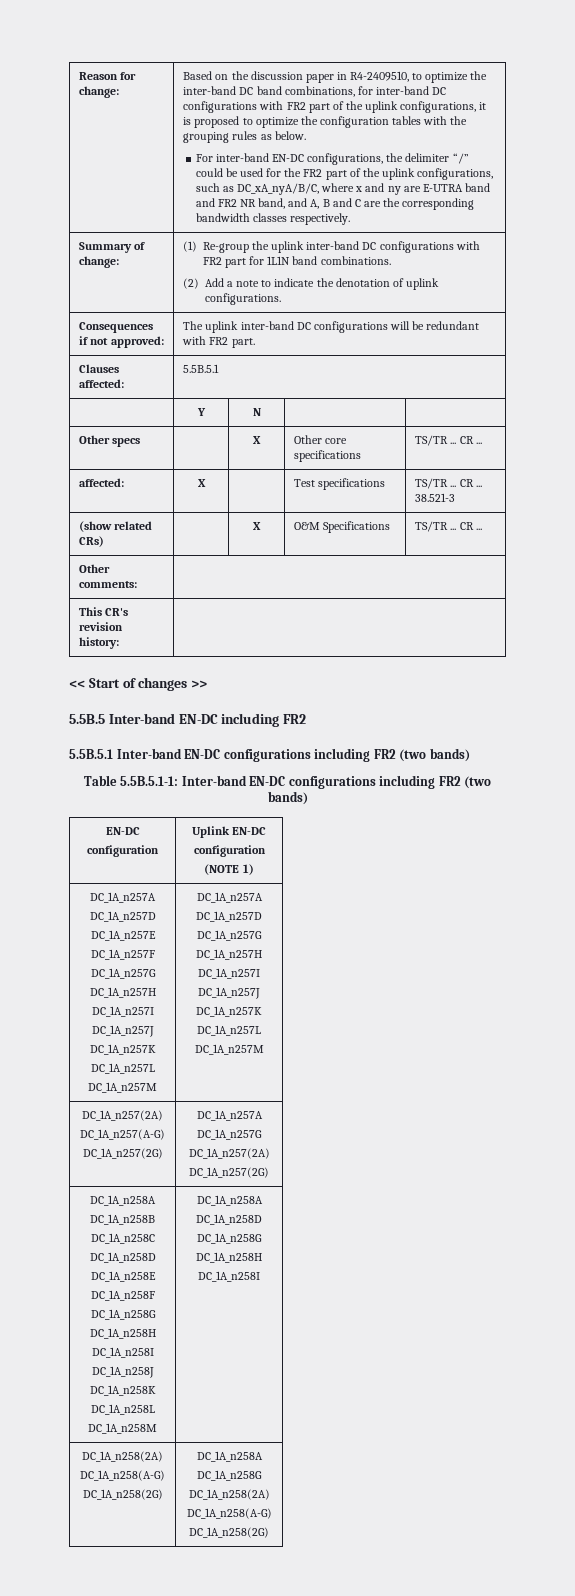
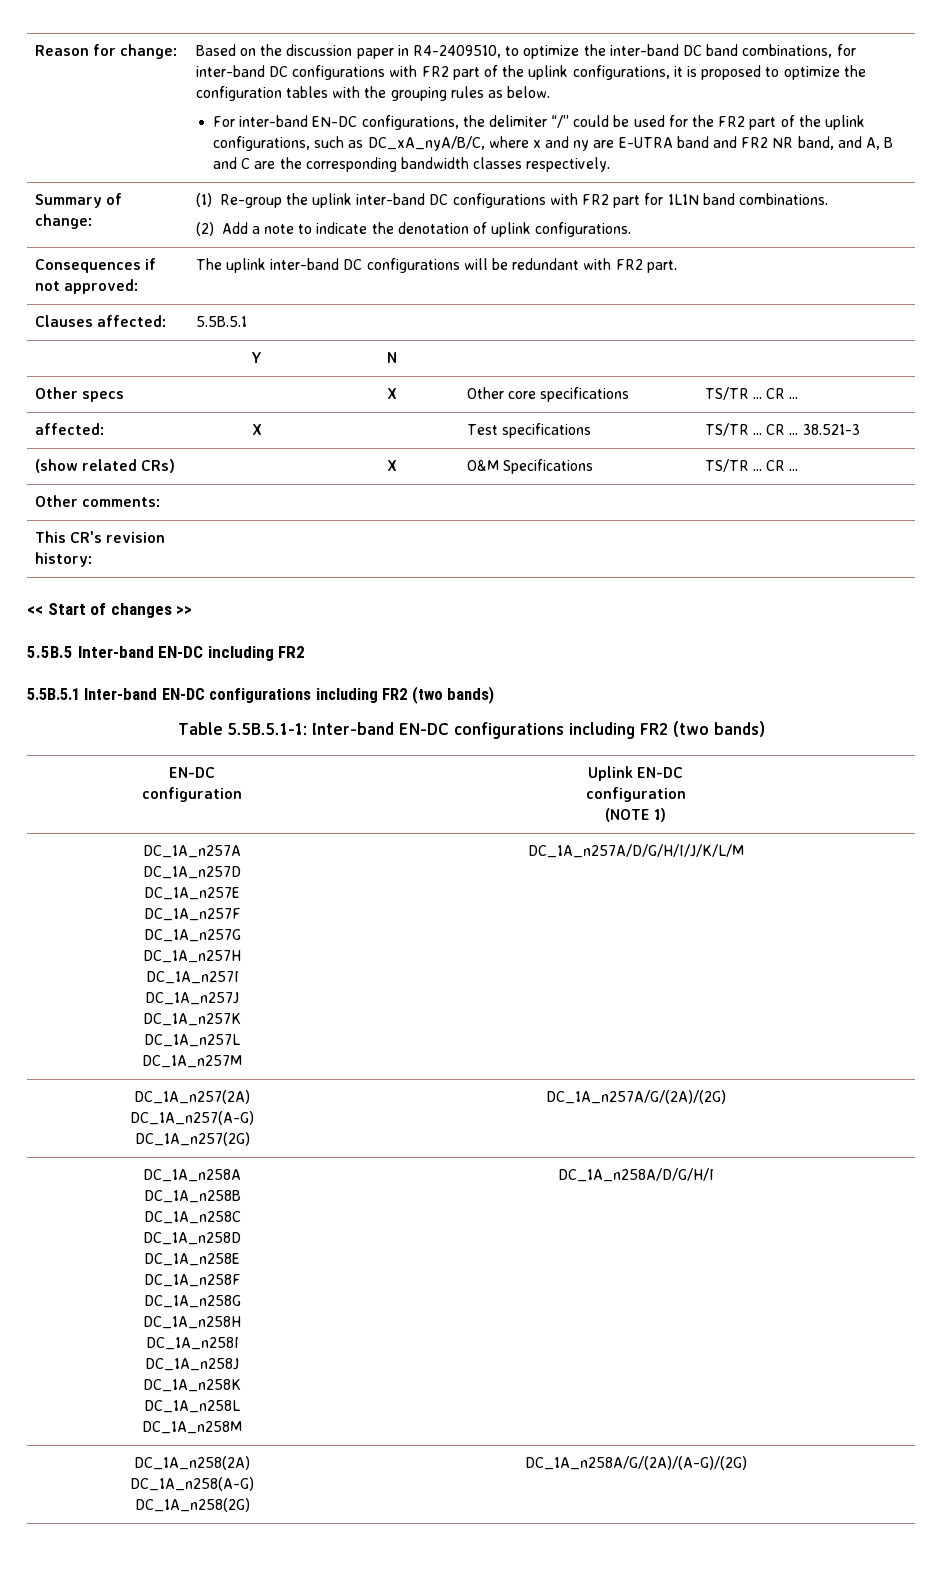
  Table 5.5B.5.1-1: Inter-band EN-DC configurations including FR2 (two bands)
  EN-DC
  configuration | Uplink EN-DC
  configuration
  (NOTE 1)
  DC_1A_n257A
  DC_1A_n257D
  DC_1A_n257E
  DC_1A_n257F
  DC_1A_n257G
  DC_1A_n257H
  DC_1A_n257I
  DC_1A_n257J
  DC_1A_n257K
  DC_1A_n257L
- DC_1A_n257M | DC_1A_n257A
- DC_1A_n257D
- DC_1A_n257G
- DC_1A_n257H
- DC_1A_n257I
- DC_1A_n257J
- DC_1A_n257K
- DC_1A_n257L
- DC_1A_n257M
+ DC_1A_n257M | DC_1A_n257A/D/G/H/I/J/K/L/M
  DC_1A_n257(2A)
  DC_1A_n257(A-G)
- DC_1A_n257(2G) | DC_1A_n257A
- DC_1A_n257G
- DC_1A_n257(2A)
- DC_1A_n257(2G)
+ DC_1A_n257(2G) | DC_1A_n257A/G/(2A)/(2G)
  DC_1A_n258A
  DC_1A_n258B
  DC_1A_n258C
  DC_1A_n258D
  DC_1A_n258E
  DC_1A_n258F
  DC_1A_n258G
  DC_1A_n258H
  DC_1A_n258I
  DC_1A_n258J
  DC_1A_n258K
  DC_1A_n258L
- DC_1A_n258M | DC_1A_n258A
- DC_1A_n258D
- DC_1A_n258G
- DC_1A_n258H
- DC_1A_n258I
+ DC_1A_n258M | DC_1A_n258A/D/G/H/I
  DC_1A_n258(2A)
  DC_1A_n258(A-G)
- DC_1A_n258(2G) | DC_1A_n258A
- DC_1A_n258G
- DC_1A_n258(2A)
- DC_1A_n258(A-G)
- DC_1A_n258(2G)
+ DC_1A_n258(2G) | DC_1A_n258A/G/(2A)/(A-G)/(2G)

